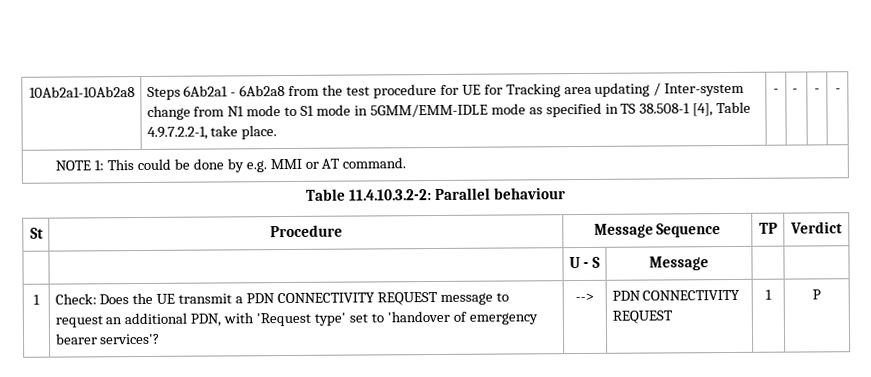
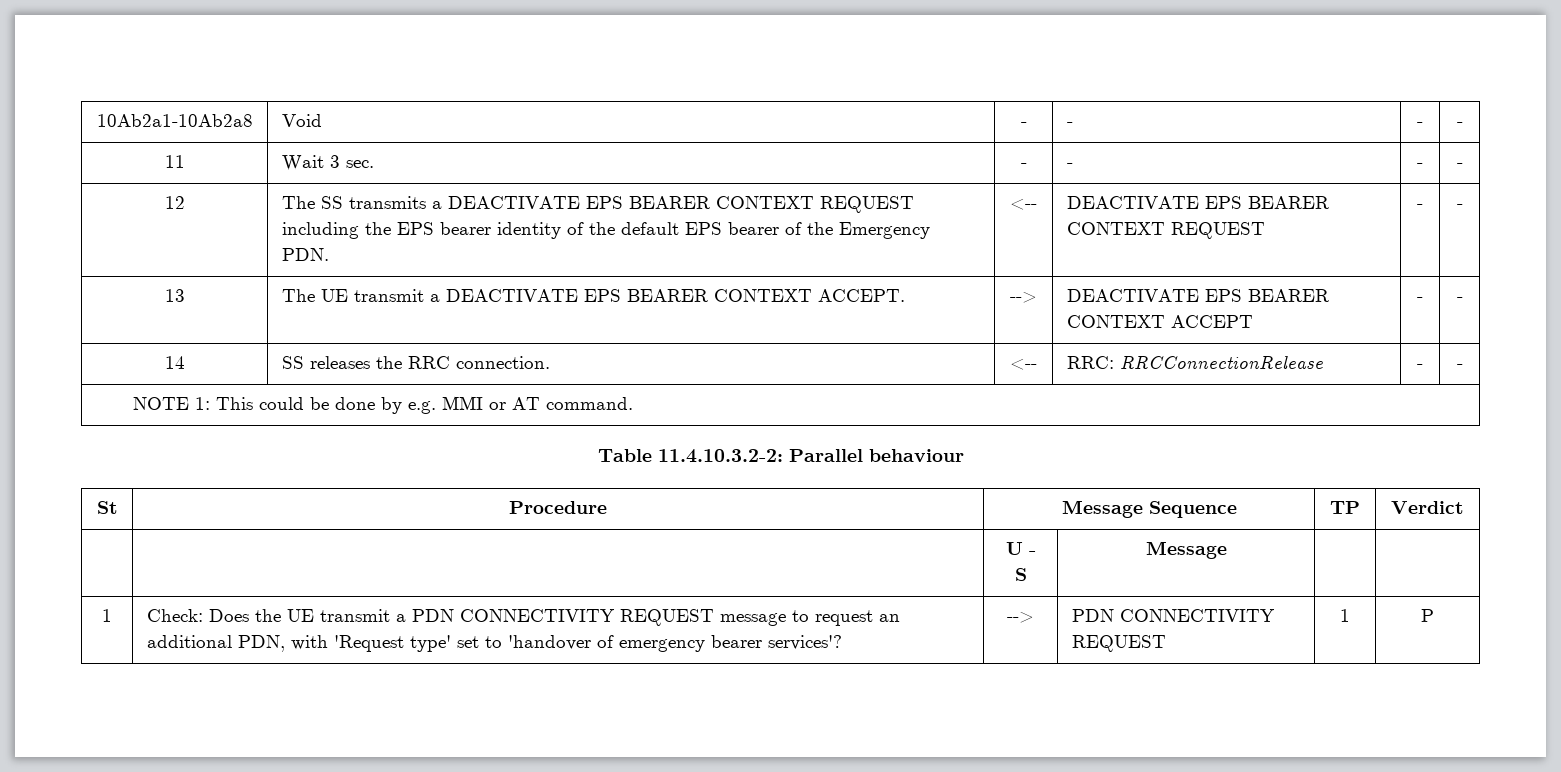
- Steps 6Ab2a1 - 6Ab2a8 from the test procedure for UE for Tracking area updating / Inter-system change from N1 mode to S1 mode in 5GMM/EMM-IDLE mode as specified in TS 38.508-1 [4], Table 4.9.7.2.2-1, take place. | - | - | - | -
+ Void | - | - | - | -
+ 11 | Wait 3 sec. | - | - | - | -
+ 12 | The SS transmits a DEACTIVATE EPS BEARER CONTEXT REQUEST including the EPS bearer identity of the default EPS bearer of the Emergency PDN. | <-- | DEACTIVATE EPS BEARER CONTEXT REQUEST | - | -
+ 13 | The UE transmit a DEACTIVATE EPS BEARER CONTEXT ACCEPT. | --> | DEACTIVATE EPS BEARER CONTEXT ACCEPT | - | -
+ 14 | SS releases the RRC connection. | <-- | RRC: RRCConnectionRelease | - | -

